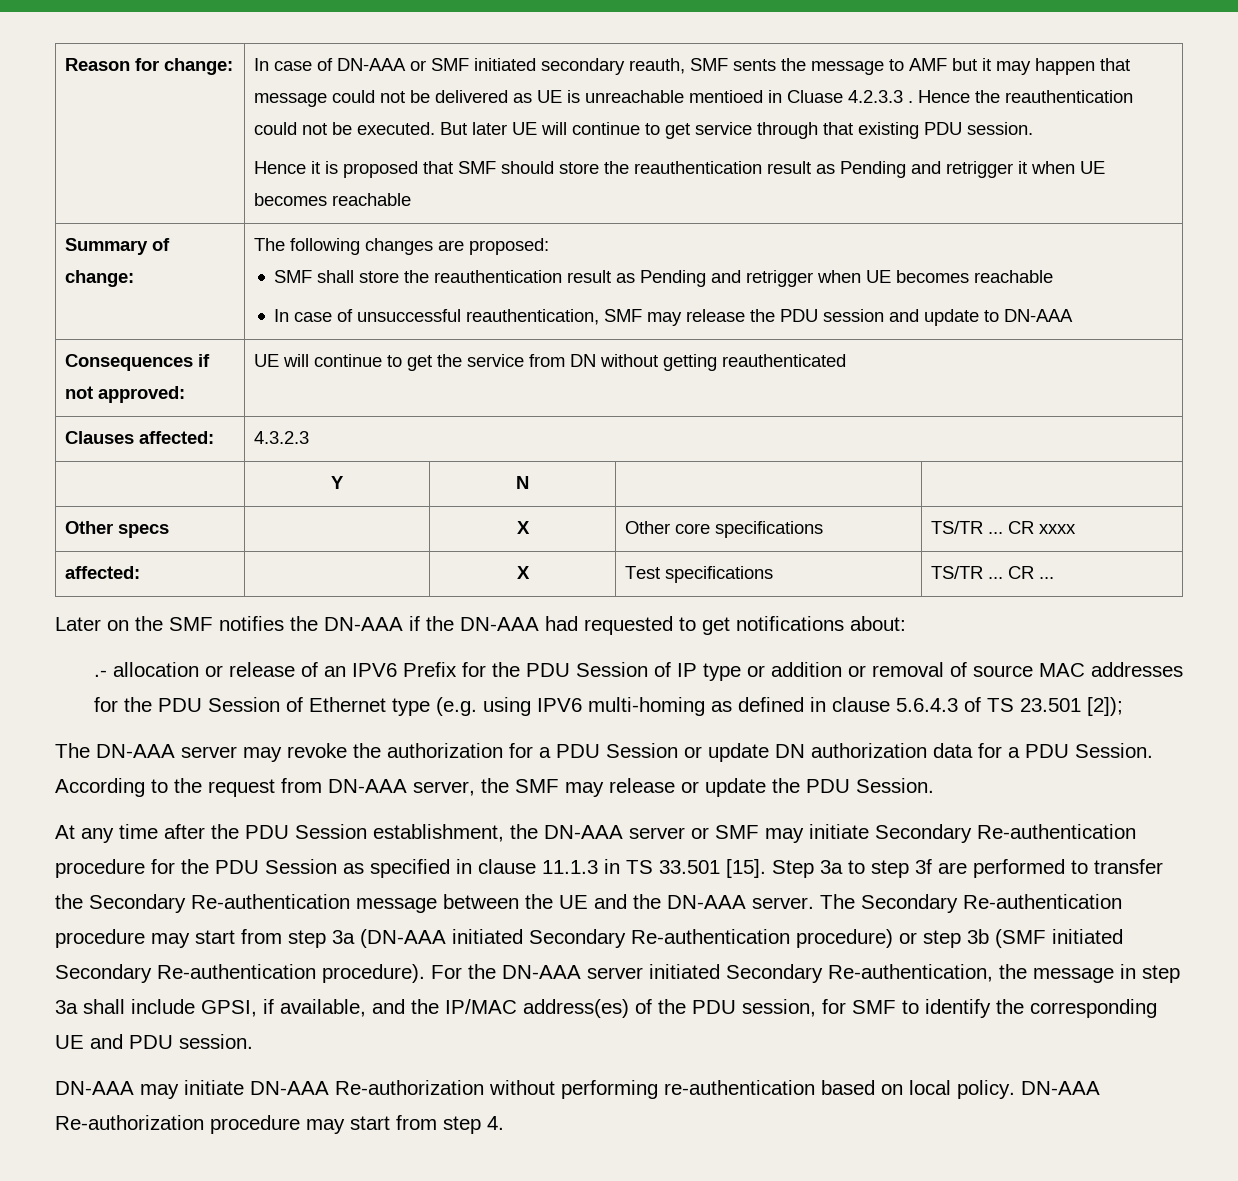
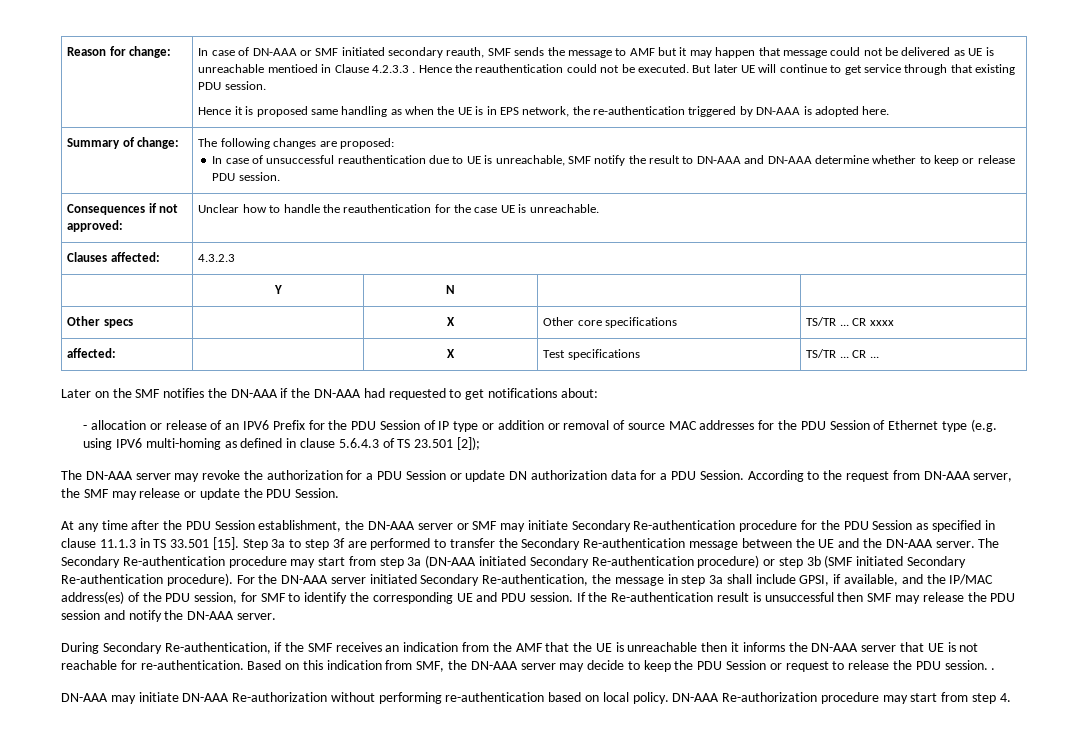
- In case of DN-AAA or SMF initiated secondary reauth, SMF sents the message to AMF but it may happen that message could not be delivered as UE is unreachable mentioed in Cluase 4.2.3.3 .
+ In case of DN-AAA or SMF initiated secondary reauth, SMF sends the message to AMF but it may happen that message could not be delivered as UE is unreachable mentioed in Clause 4.2.3.3 .
- Hence it is proposed that SMF should store the reauthentication result as Pending and retrigger it when UE becomes reachable
+ Hence it is proposed same handling as when the UE is in EPS network, the re-authentication triggered by DN-AAA is adopted here.
  Summary of change: | The following changes are proposed:
- SMF shall store the reauthentication result as Pending and retrigger when UE becomes reachable
- In case of unsuccessful reauthentication, SMF may release the PDU session and update to DN-AAA
- Consequences if not approved: | UE will continue to get the service from DN without getting reauthenticated
+ In case of unsuccessful reauthentication due to UE is unreachable, SMF notify the result to DN-AAA and DN-AAA determine whether to keep or release PDU session.
+ Consequences if not approved: | Unclear how to handle the reauthentication for the case UE is unreachable.
- .- allocation or release of an IPV6 Prefix for the PDU Session of IP type or addition or removal of source MAC addresses for the PDU Session of Ethernet type (e.g. using IPV6 multi-homing as defined in clause 5.6.4.3 of TS 23.501 [2]);
+ - allocation or release of an IPV6 Prefix for the PDU Session of IP type or addition or removal of source MAC addresses for the PDU Session of Ethernet type (e.g. using IPV6 multi-homing as defined in clause 5.6.4.3 of TS 23.501 [2]);
+ If the Re-authentication result is unsuccessful then SMF may release the PDU session and notify the DN-AAA server.
+ During Secondary Re-authentication, if the SMF receives an indication from the AMF that the UE is unreachable then it informs the DN-AAA server that UE is not reachable for re-authentication. Based on this indication from SMF, the DN-AAA server may decide to keep the PDU Session or request to release the PDU session. .

